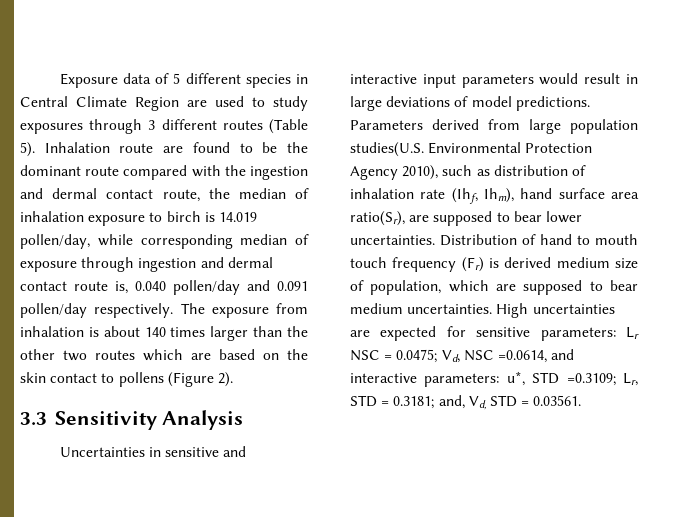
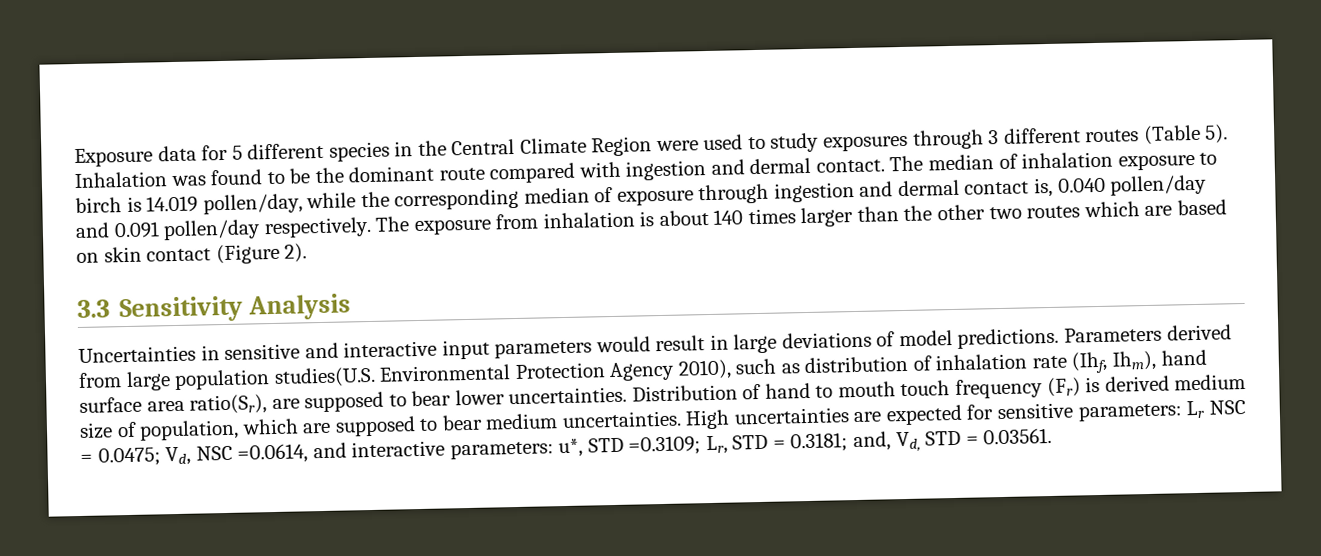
- Exposure data of 5 different species in Central Climate Region are used to study exposures through 3 different routes (Table 5).
+ Exposure data for 5 different species in the Central Climate Region were used to study exposures through 3 different routes (Table 5).
- Inhalation route are found to be the dominant route compared with the ingestion and dermal contact route, the median of inhalation exposure to birch is 14.019 pollen/day, while corresponding median of exposure through ingestion and dermal contact route is, 0.040 pollen/day and 0.091 pollen/day respectively.
+ Inhalation was found to be the dominant route compared with ingestion and dermal contact. The median of inhalation exposure to birch is 14.019 pollen/day, while the corresponding median of exposure through ingestion and dermal contact is, 0.040 pollen/day and 0.091 pollen/day respectively.
- The exposure from inhalation is about 140 times larger than the other two routes which are based on the skin contact to pollens (Figure 2).
+ The exposure from inhalation is about 140 times larger than the other two routes which are based on skin contact (Figure 2).

